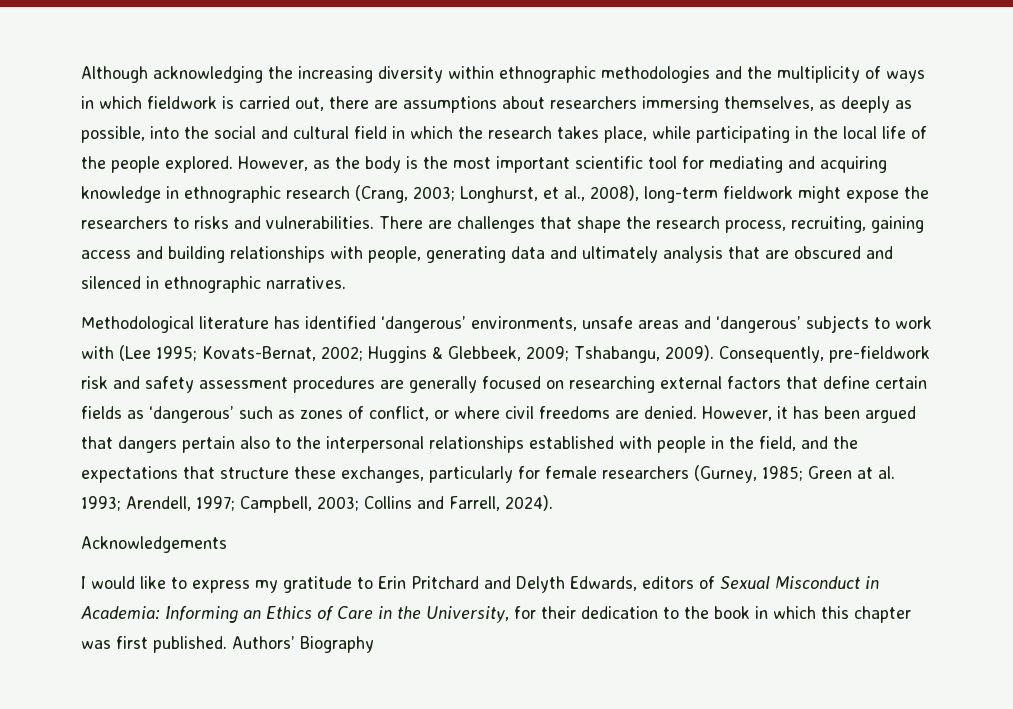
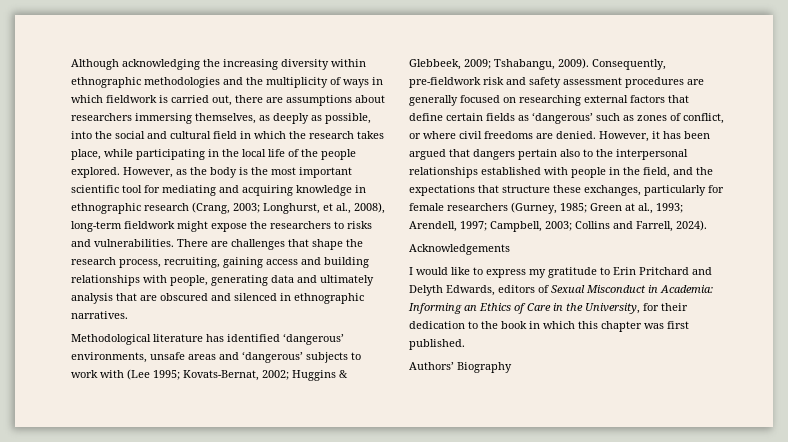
- However, it has been argued that dangers pertain also to the interpersonal relationships established with people in the field, and the expectations that structure these exchanges, particularly for female researchers (Gurney, 1985; Green at al. 1993; Arendell, 1997; Campbell, 2003; Collins and Farrell, 2024).
+ However, it has been argued that dangers pertain also to the interpersonal relationships established with people in the field, and the expectations that structure these exchanges, particularly for female researchers (Gurney, 1985; Green at al., 1993; Arendell, 1997; Campbell, 2003; Collins and Farrell, 2024).
- I would like to express my gratitude to Erin Pritchard and Delyth Edwards, editors of Sexual Misconduct in Academia: Informing an Ethics of Care in the University, for their dedication to the book in which this chapter was first published. Authors’ Biography
+ I would like to express my gratitude to Erin Pritchard and Delyth Edwards, editors of Sexual Misconduct in Academia: Informing an Ethics of Care in the University, for their dedication to the book in which this chapter was first published.
+ Authors’ Biography

